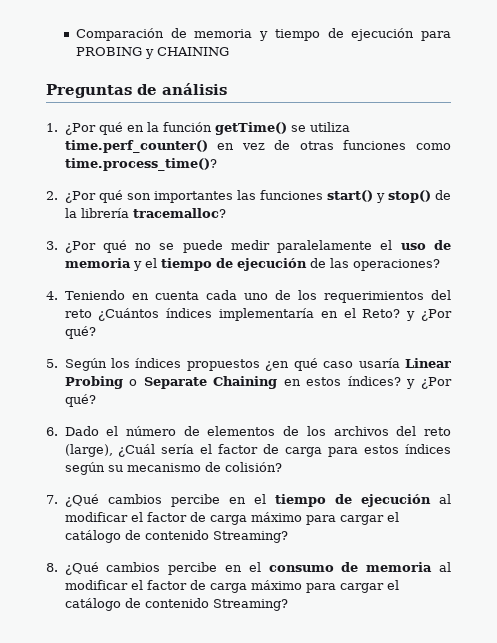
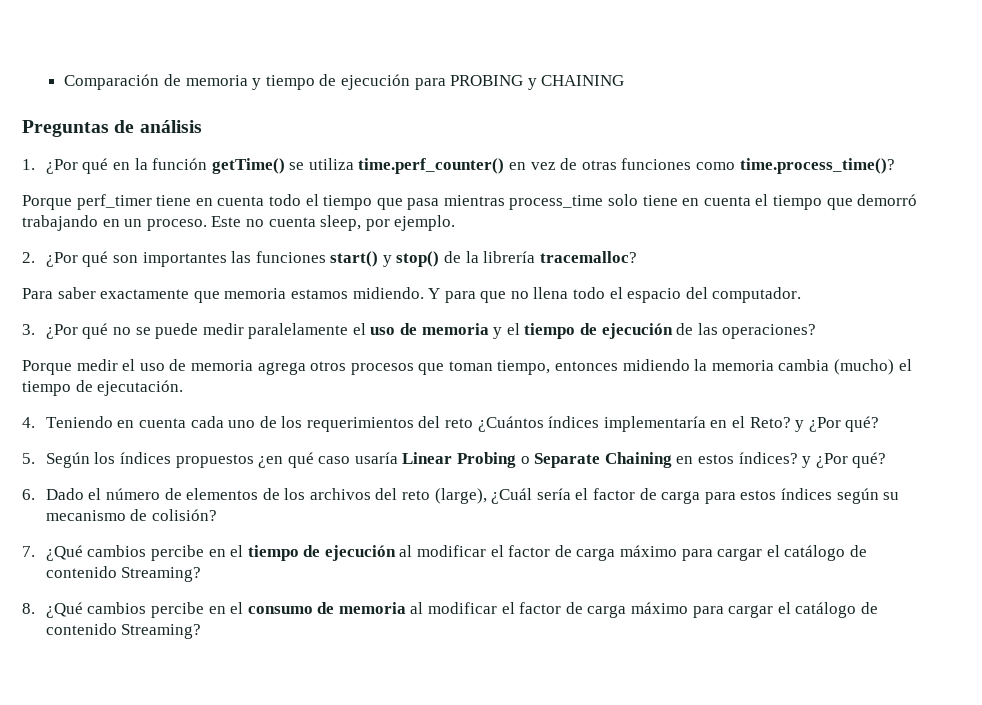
+ Porque perf_timer tiene en cuenta todo el tiempo que pasa mientras process_time solo tiene en cuenta el tiempo que demorró trabajando en un proceso. Este no cuenta sleep, por ejemplo.
+ Para saber exactamente que memoria estamos midiendo. Y para que no llena todo el espacio del computador.
+ Porque medir el uso de memoria agrega otros procesos que toman tiempo, entonces midiendo la memoria cambia (mucho) el tiempo de ejecutación.

